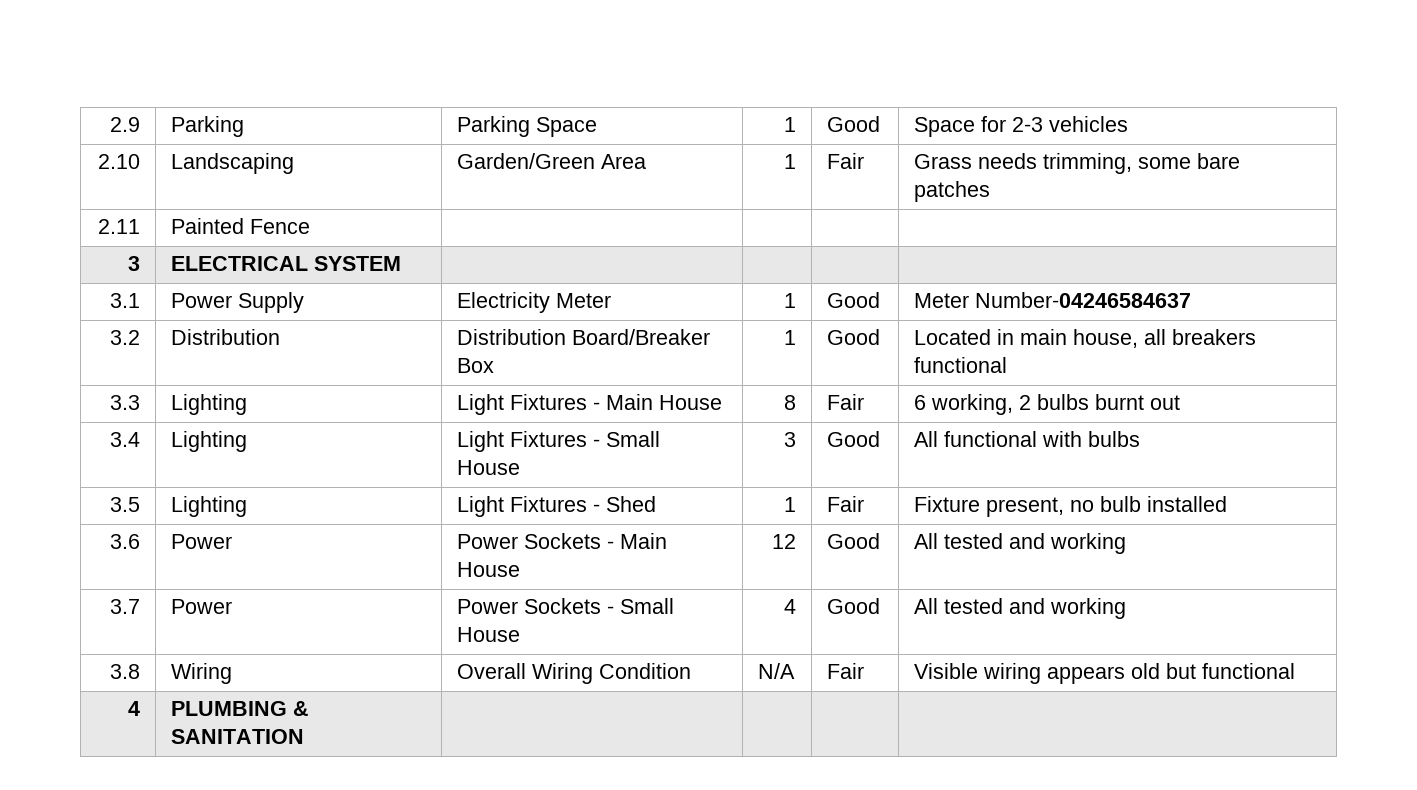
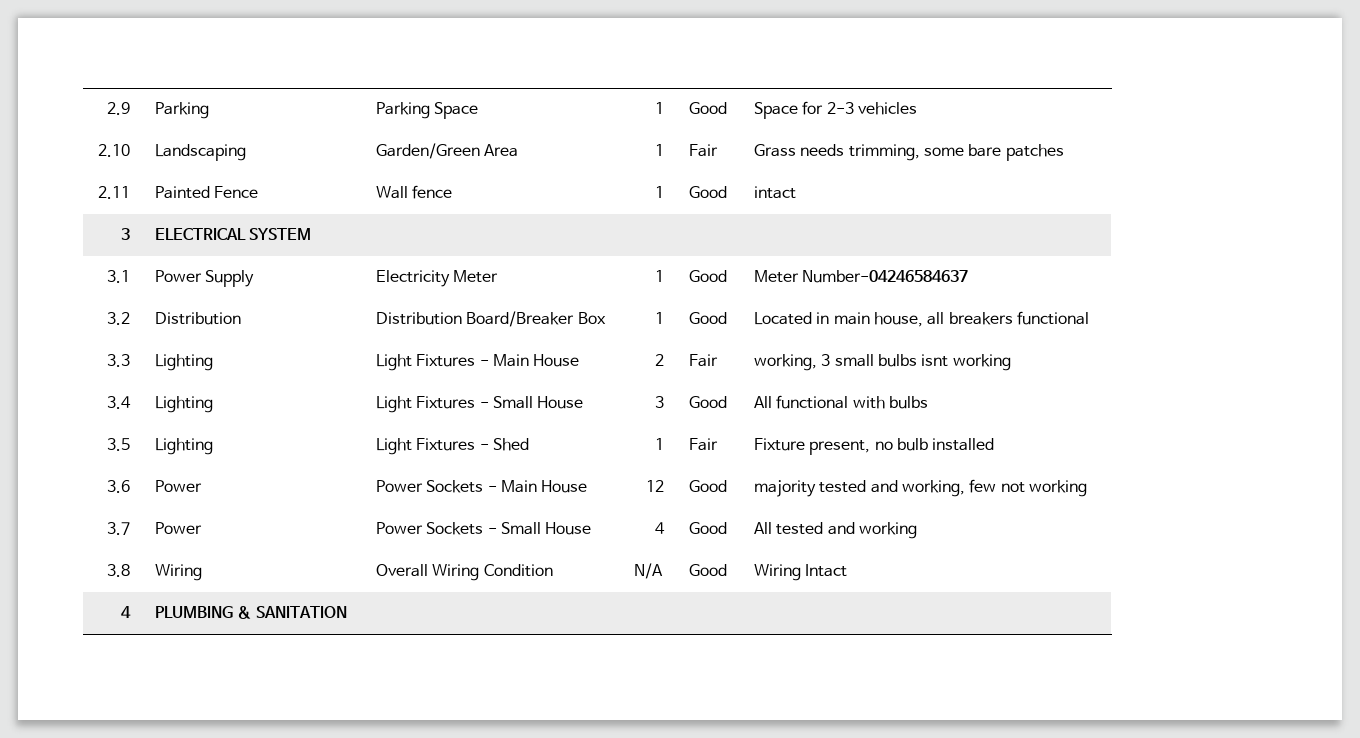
- 2.11 | Painted Fence | | | |
+ 2.11 | Painted Fence | Wall fence | 1 | Good | intact
- 3.3 | Lighting | Light Fixtures - Main House | 8 | Fair | 6 working, 2 bulbs burnt out
+ 3.3 | Lighting | Light Fixtures - Main House | 2 | Fair | working, 3 small bulbs isnt working
- 3.6 | Power | Power Sockets - Main House | 12 | Good | All tested and working
+ 3.6 | Power | Power Sockets - Main House | 12 | Good | majority tested and working, few not working
- 3.8 | Wiring | Overall Wiring Condition | N/A | Fair | Visible wiring appears old but functional
+ 3.8 | Wiring | Overall Wiring Condition | N/A | Good | Wiring Intact

